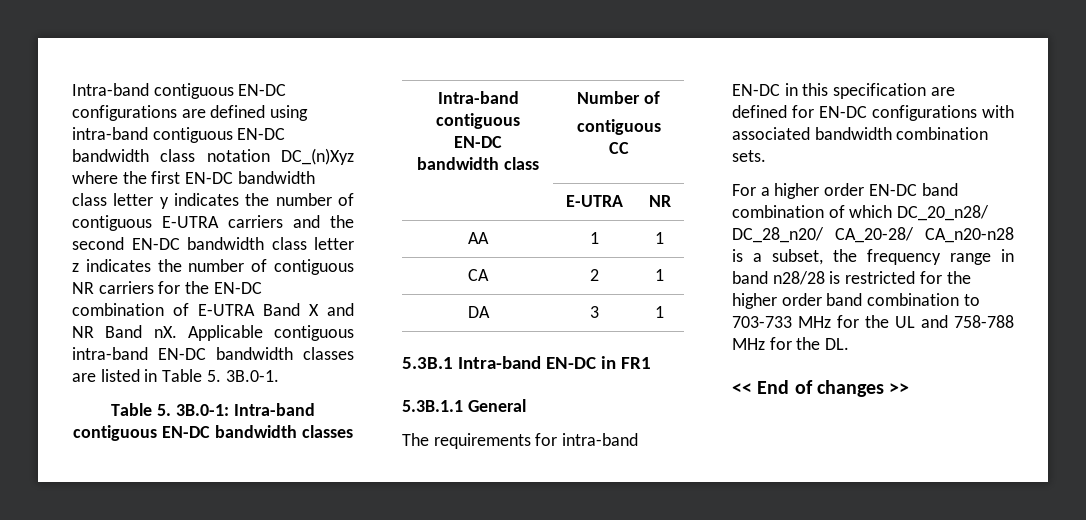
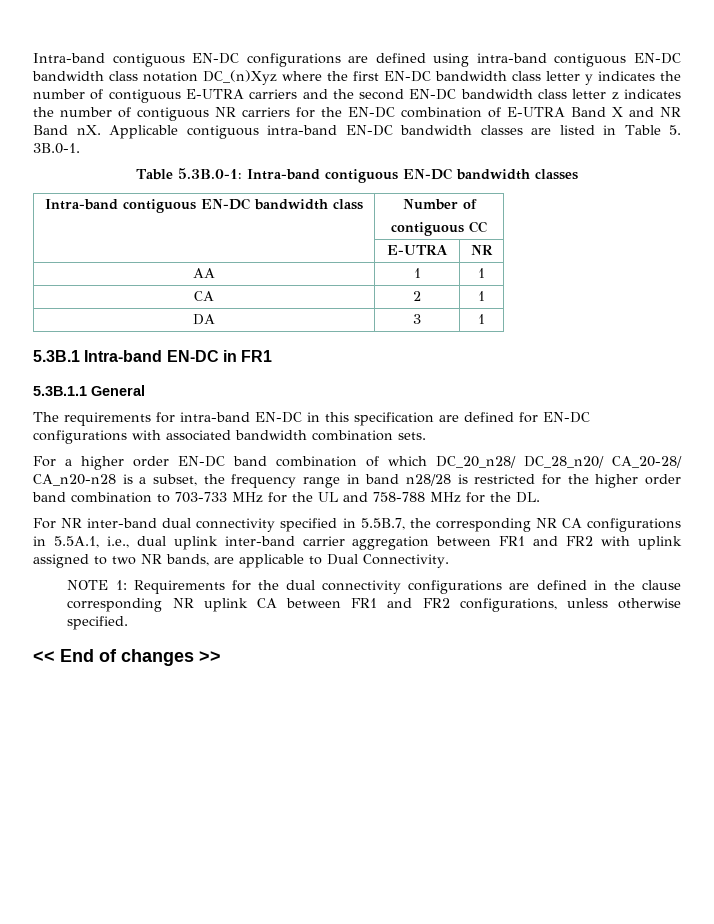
- Table 5. 3B.0-1: Intra-band contiguous EN-DC bandwidth classes
+ Table 5.3B.0-1: Intra-band contiguous EN-DC bandwidth classes
+ For NR inter-band dual connectivity specified in 5.5B.7, the corresponding NR CA configurations in 5.5A.1, i.e., dual uplink inter-band carrier aggregation between FR1 and FR2 with uplink assigned to two NR bands, are applicable to Dual Connectivity.
+ NOTE 1: Requirements for the dual connectivity configurations are defined in the clause corresponding NR uplink CA between FR1 and FR2 configurations, unless otherwise specified.

